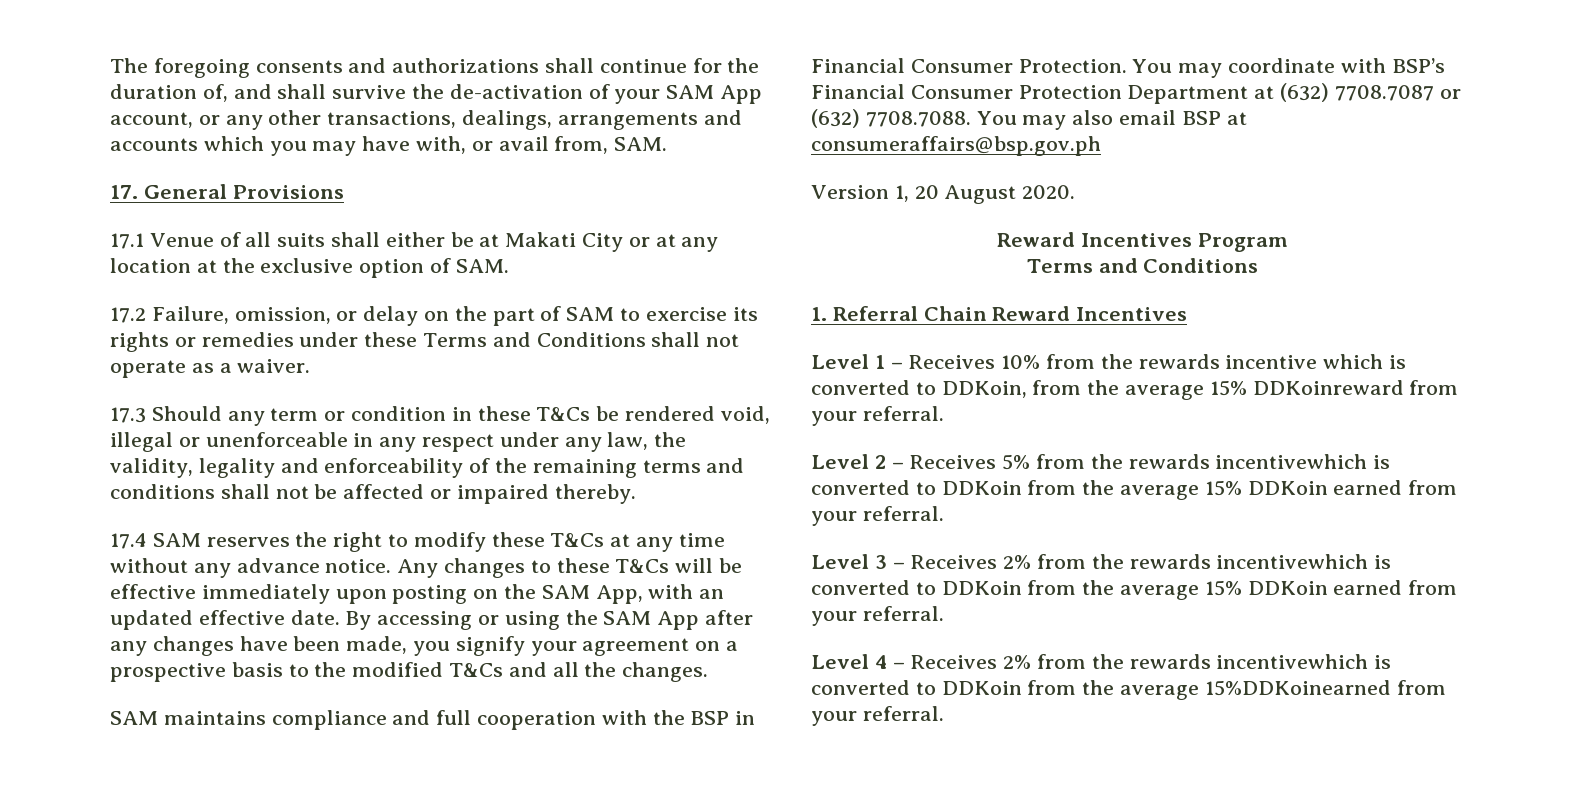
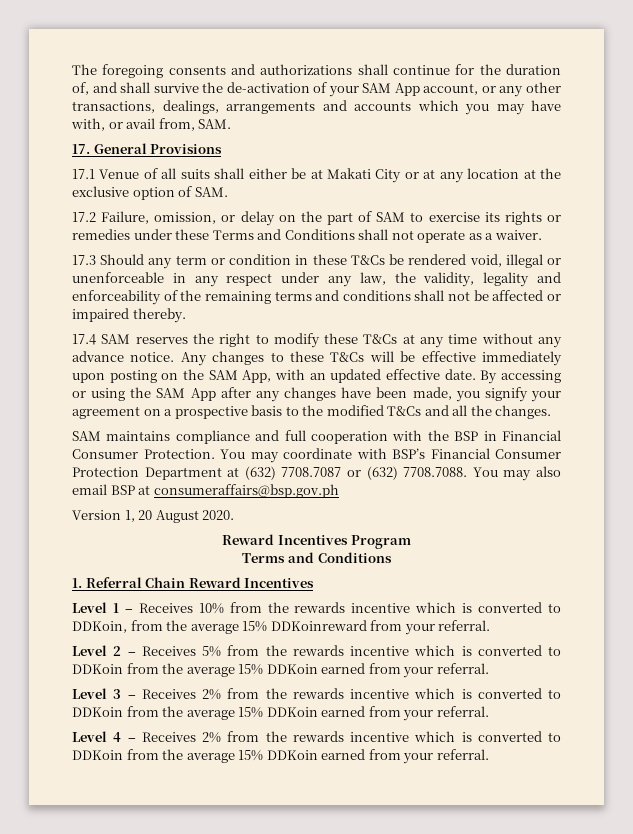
- Level 2 – Receives 5% from the rewards incentivewhich is converted to DDKoin from the average 15% DDKoin earned from your referral.
+ Level 2 – Receives 5% from the rewards incentive which is converted to DDKoin from the average 15% DDKoin earned from your referral.
- Level 3 – Receives 2% from the rewards incentivewhich is converted to DDKoin from the average 15% DDKoin earned from your referral.
+ Level 3 – Receives 2% from the rewards incentive which is converted to DDKoin from the average 15% DDKoin earned from your referral.
- Level 4 – Receives 2% from the rewards incentivewhich is converted to DDKoin from the average 15%DDKoinearned from your referral.
+ Level 4 – Receives 2% from the rewards incentive which is converted to DDKoin from the average 15% DDKoin earned from your referral.

